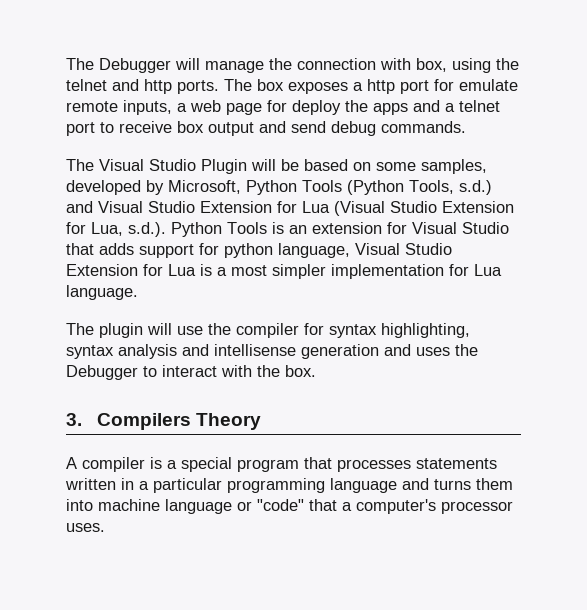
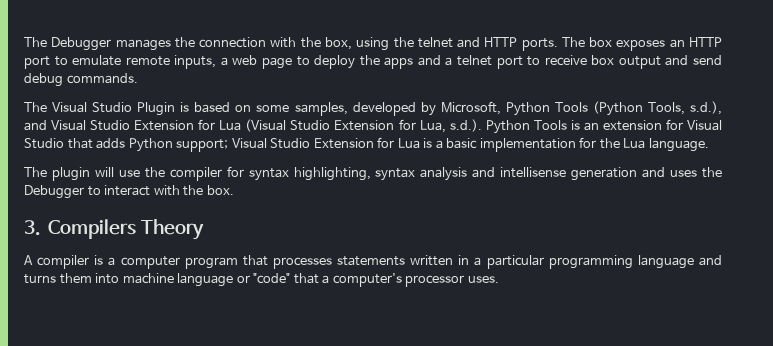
- The Debugger will manage the connection with box, using the telnet and http ports.
+ The Debugger manages the connection with the box, using the telnet and HTTP ports.
- The box exposes a http port for emulate remote inputs, a web page for deploy the apps and a telnet port to receive box output and send debug commands.
+ The box exposes an HTTP port to emulate remote inputs, a web page to deploy the apps and a telnet port to receive box output and send debug commands.
- The Visual Studio Plugin will be based on some samples, developed by Microsoft, Python Tools (Python Tools, s.d.) and Visual Studio Extension for Lua (Visual Studio Extension for Lua, s.d.). Python Tools is an extension for Visual Studio that adds support for python language, Visual Studio Extension for Lua is a most simpler implementation for Lua language.
+ The Visual Studio Plugin is based on some samples, developed by Microsoft, Python Tools (Python Tools, s.d.), and Visual Studio Extension for Lua (Visual Studio Extension for Lua, s.d.). Python Tools is an extension for Visual Studio that adds Python support; Visual Studio Extension for Lua is a basic implementation for the Lua language.
- A compiler is a special program that processes statements written in a particular programming language and turns them into machine language or "code" that a computer's processor uses.
+ A compiler is a computer program that processes statements written in a particular programming language and turns them into machine language or "code" that a computer's processor uses.

